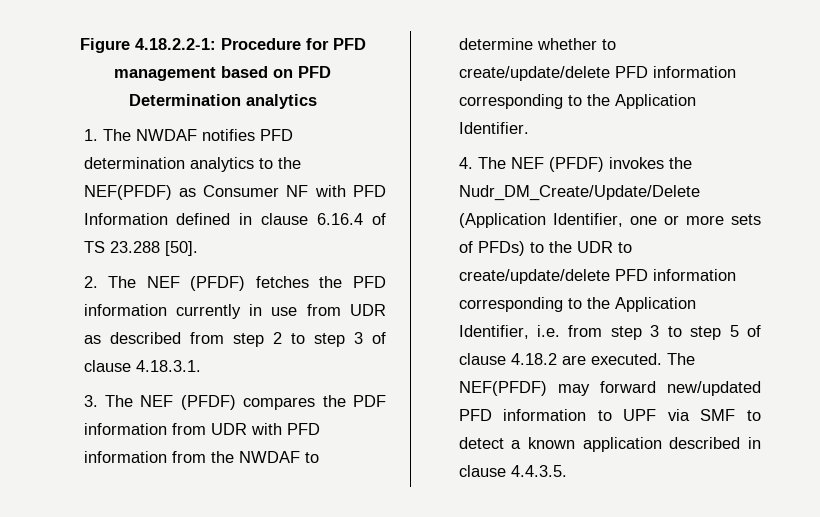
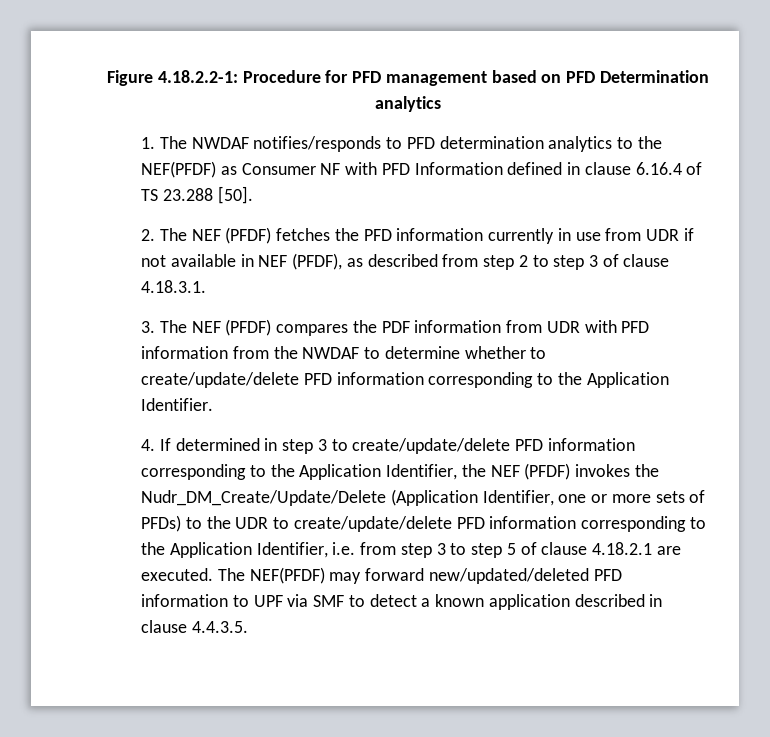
- 1. The NWDAF notifies PFD determination analytics to the NEF(PFDF) as Consumer NF with PFD Information defined in clause 6.16.4 of TS 23.288 [50].
+ 1. The NWDAF notifies/responds to PFD determination analytics to the NEF(PFDF) as Consumer NF with PFD Information defined in clause 6.16.4 of TS 23.288 [50].
- 2. The NEF (PFDF) fetches the PFD information currently in use from UDR as described from step 2 to step 3 of clause 4.18.3.1.
+ 2. The NEF (PFDF) fetches the PFD information currently in use from UDR if not available in NEF (PFDF), as described from step 2 to step 3 of clause 4.18.3.1.
- 4. The NEF (PFDF) invokes the Nudr_DM_Create/Update/Delete (Application Identifier, one or more sets of PFDs) to the UDR to create/update/delete PFD information corresponding to the Application Identifier, i.e. from step 3 to step 5 of clause 4.18.2 are executed.
+ 4. If determined in step 3 to create/update/delete PFD information corresponding to the Application Identifier, the NEF (PFDF) invokes the Nudr_DM_Create/Update/Delete (Application Identifier, one or more sets of PFDs) to the UDR to create/update/delete PFD information corresponding to the Application Identifier, i.e. from step 3 to step 5 of clause 4.18.2.1 are executed.
- The NEF(PFDF) may forward new/updated PFD information to UPF via SMF to detect a known application described in clause 4.4.3.5.
+ The NEF(PFDF) may forward new/updated/deleted PFD information to UPF via SMF to detect a known application described in clause 4.4.3.5.

